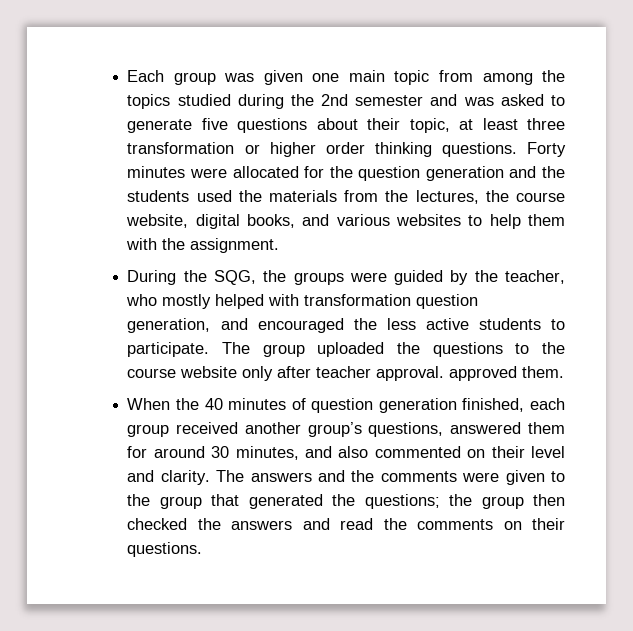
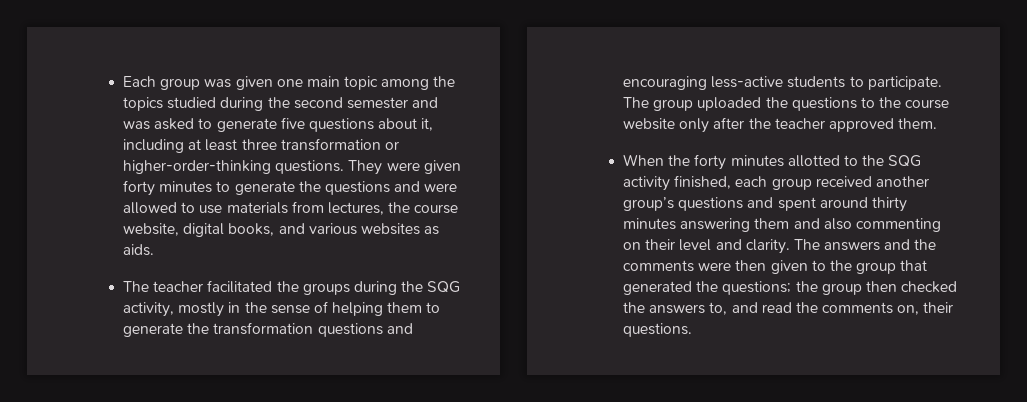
- Each group was given one main topic from among the topics studied during the 2nd semester and was asked to generate five questions about their topic, at least three transformation or higher order thinking questions. Forty minutes were allocated for the question generation and the students used the materials from the lectures, the course website, digital books, and various websites to help them with the assignment.
- During the SQG, the groups were guided by the teacher, who mostly helped with transformation question generation, and encouraged the less active students to participate.
+ Each group was given one main topic among the topics studied during the second semester and was asked to generate five questions about it, including at least three transformation or higher-order-thinking questions. They were given forty minutes to generate the questions and were allowed to use materials from lectures, the course website, digital books, and various websites as aids.
+ The teacher facilitated the groups during the SQG activity, mostly in the sense of helping them to generate the transformation questions and encouraging less-active students to participate.
- The group uploaded the questions to the course website only after teacher approval. approved them.
+ The group uploaded the questions to the course website only after the teacher approved them.
- When the 40 minutes of question generation finished, each group received another group’s questions, answered them for around 30 minutes, and also commented on their level and clarity.
+ When the forty minutes allotted to the SQG activity finished, each group received another group’s questions and spent around thirty minutes answering them and also commenting on their level and clarity.
- The answers and the comments were given to the group that generated the questions; the group then checked the answers and read the comments on their questions.
+ The answers and the comments were then given to the group that generated the questions; the group then checked the answers to, and read the comments on, their questions.

